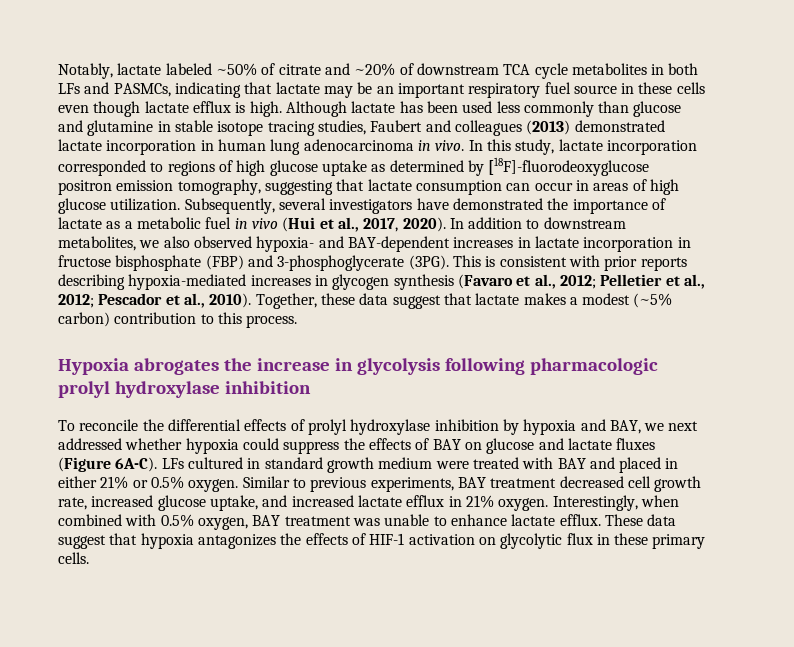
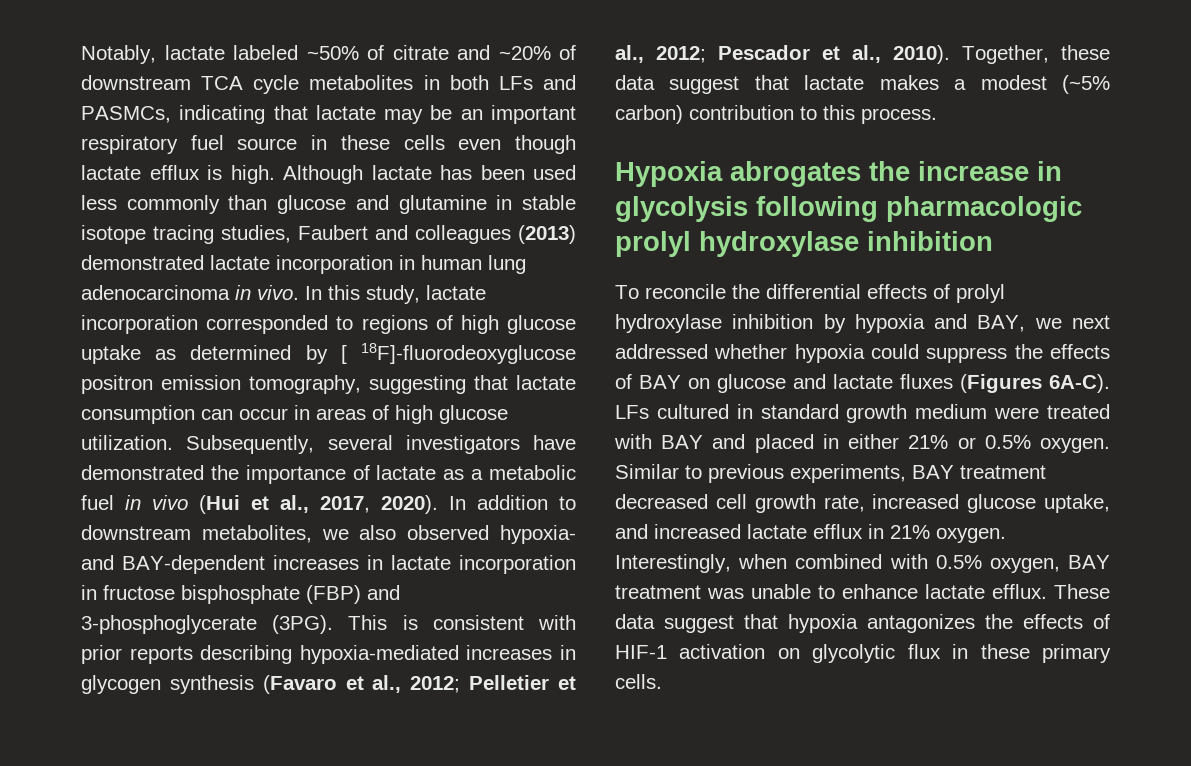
- In this study, lactate incorporation corresponded to regions of high glucose uptake as determined by [18F]-fluorodeoxyglucose positron emission tomography, suggesting that lactate consumption can occur in areas of high glucose utilization.
+ In this study, lactate incorporation corresponded to regions of high glucose uptake as determined by [ 18F]-fluorodeoxyglucose positron emission tomography, suggesting that lactate consumption can occur in areas of high glucose utilization.
- To reconcile the differential effects of prolyl hydroxylase inhibition by hypoxia and BAY, we next addressed whether hypoxia could suppress the effects of BAY on glucose and lactate fluxes (Figure 6A-C).
+ To reconcile the differential effects of prolyl hydroxylase inhibition by hypoxia and BAY, we next addressed whether hypoxia could suppress the effects of BAY on glucose and lactate fluxes (Figures 6A-C).

